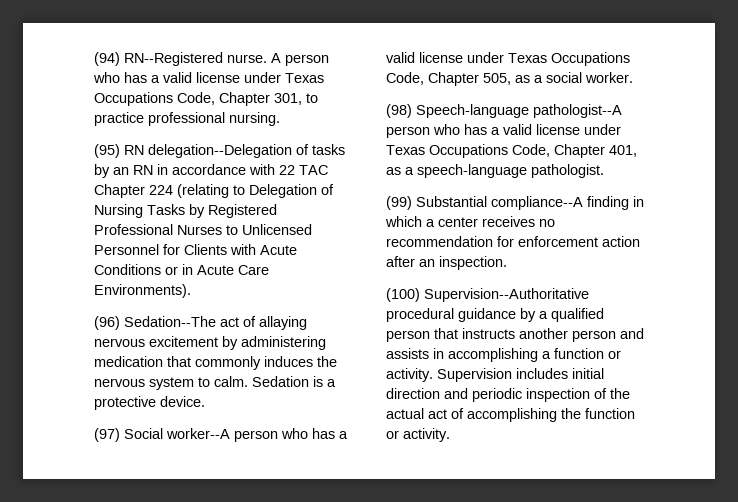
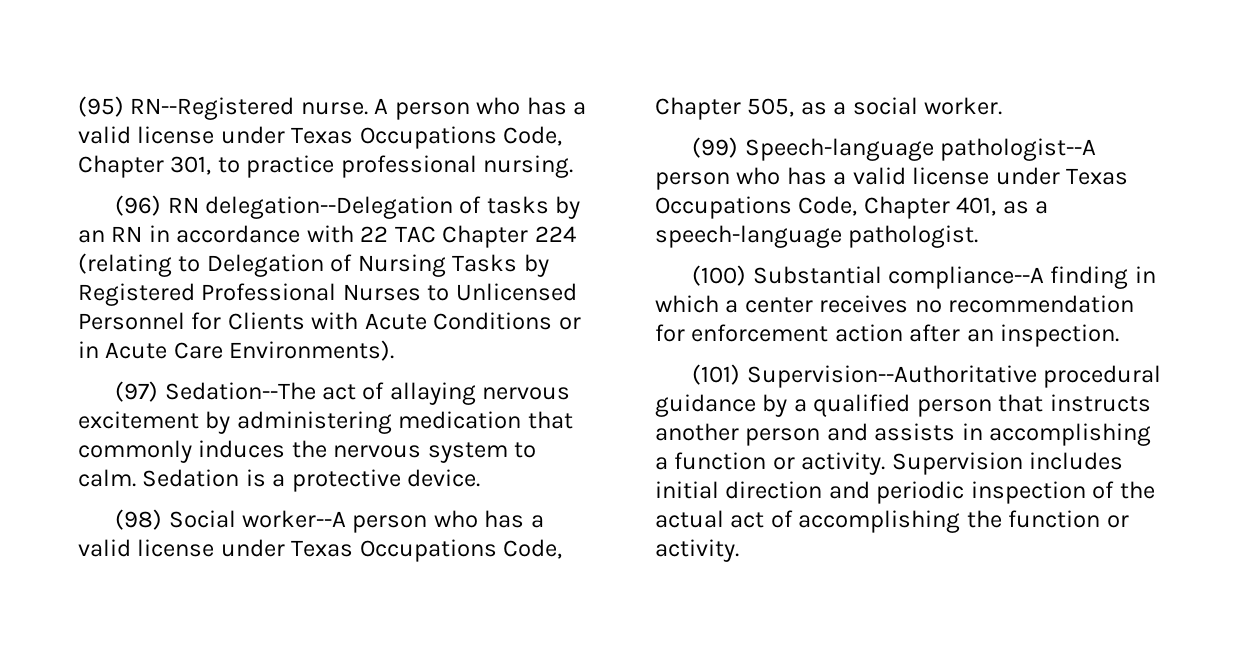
- (94) RN--Registered nurse.
+ (95) RN--Registered nurse.
- (95) RN delegation--Delegation of tasks by an RN in accordance with 22 TAC Chapter 224 (relating to Delegation of Nursing Tasks by Registered Professional Nurses to Unlicensed Personnel for Clients with Acute Conditions or in Acute Care Environments).
+ (96) RN delegation--Delegation of tasks by an RN in accordance with 22 TAC Chapter 224 (relating to Delegation of Nursing Tasks by Registered Professional Nurses to Unlicensed Personnel for Clients with Acute Conditions or in Acute Care Environments).
- (96) Sedation--The act of allaying nervous excitement by administering medication that commonly induces the nervous system to calm.
+ (97) Sedation--The act of allaying nervous excitement by administering medication that commonly induces the nervous system to calm.
- (97) Social worker--A person who has a valid license under Texas Occupations Code, Chapter 505, as a social worker.
+ (98) Social worker--A person who has a valid license under Texas Occupations Code, Chapter 505, as a social worker.
- (98) Speech-language pathologist--A person who has a valid license under Texas Occupations Code, Chapter 401, as a speech-language pathologist.
+ (99) Speech-language pathologist--A person who has a valid license under Texas Occupations Code, Chapter 401, as a speech-language pathologist.
- (99) Substantial compliance--A finding in which a center receives no recommendation for enforcement action after an inspection.
+ (100) Substantial compliance--A finding in which a center receives no recommendation for enforcement action after an inspection.
- (100) Supervision--Authoritative procedural guidance by a qualified person that instructs another person and assists in accomplishing a function or activity.
+ (101) Supervision--Authoritative procedural guidance by a qualified person that instructs another person and assists in accomplishing a function or activity.

